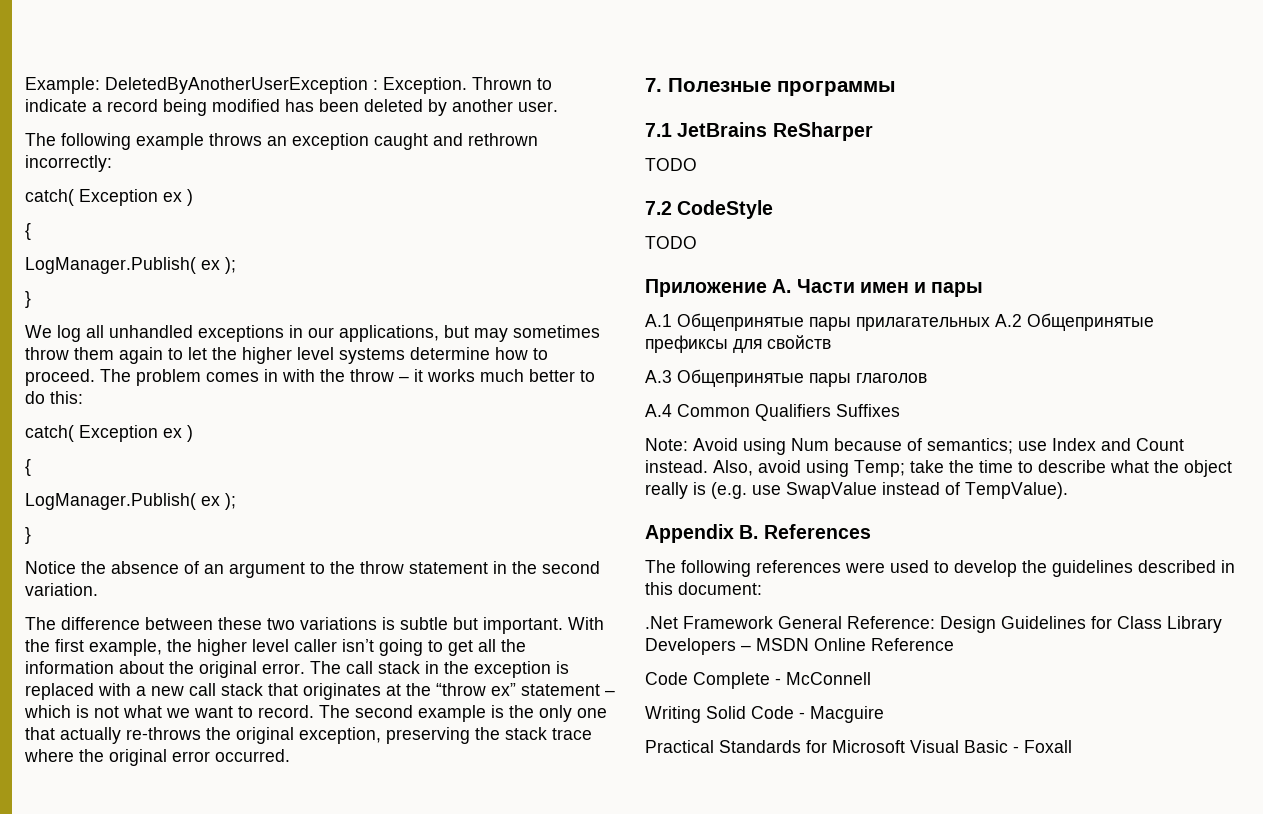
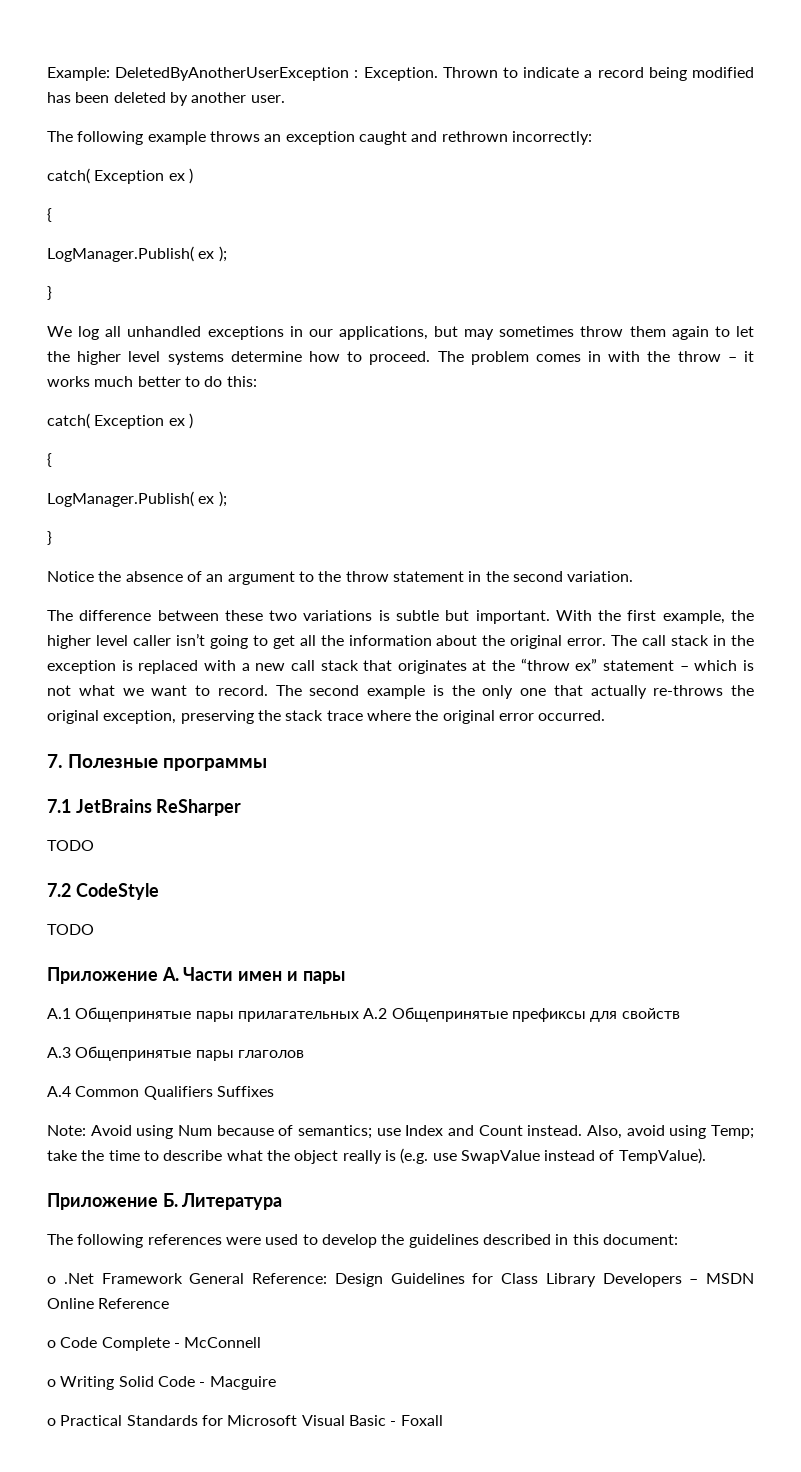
- Appendix B. References
+ Приложение Б. Литература
- .Net Framework General Reference: Design Guidelines for Class Library Developers – MSDN Online Reference
+ o .Net Framework General Reference: Design Guidelines for Class Library Developers – MSDN Online Reference
- Code Complete - McConnell
+ o Code Complete - McConnell
- Writing Solid Code - Macguire
+ o Writing Solid Code - Macguire
- Practical Standards for Microsoft Visual Basic - Foxall
+ o Practical Standards for Microsoft Visual Basic - Foxall

